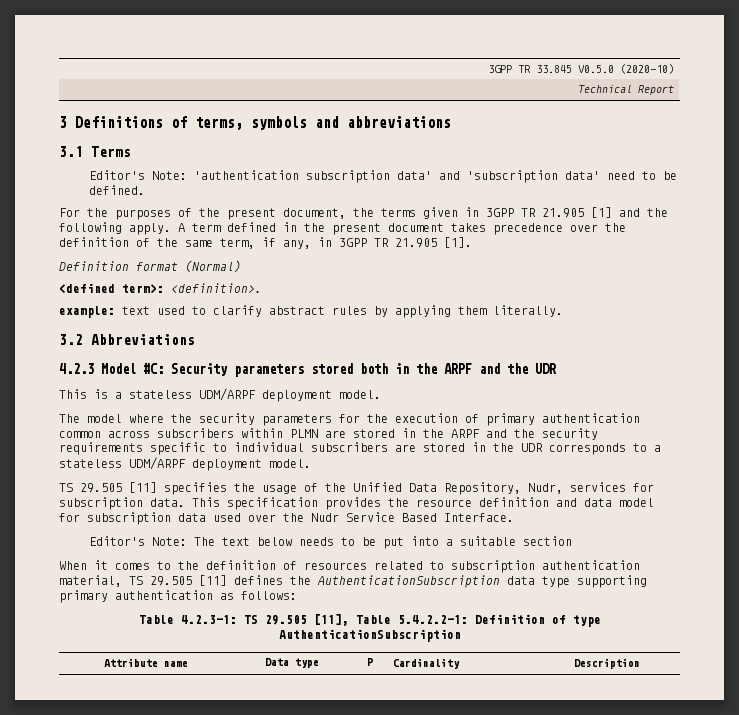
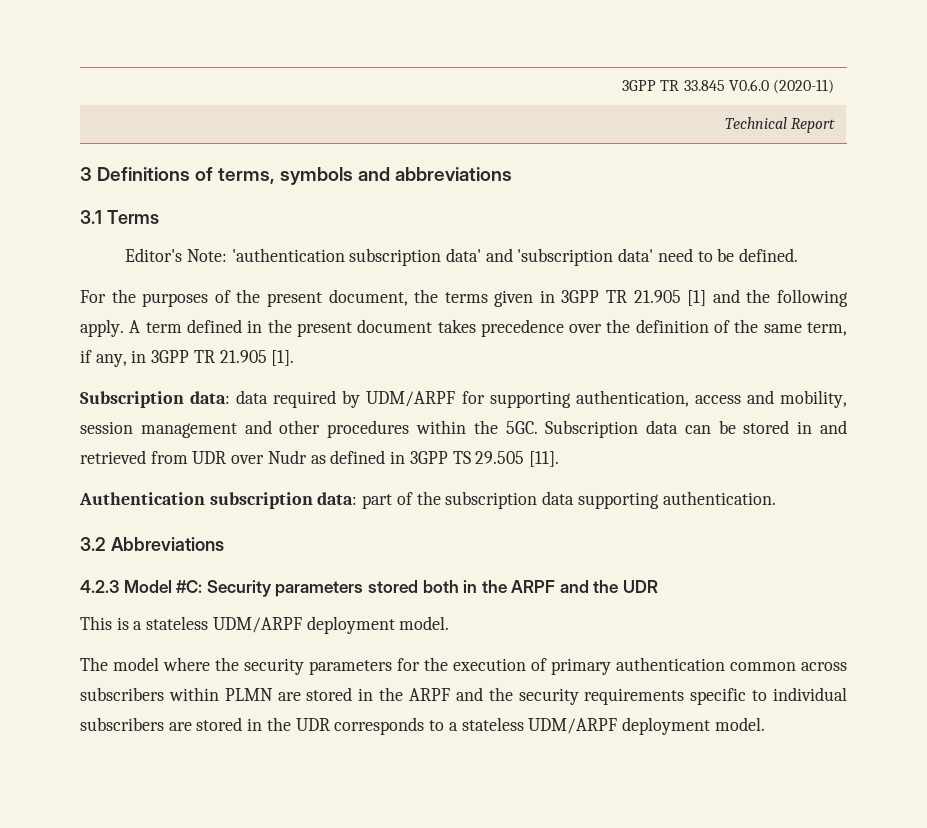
- 3GPP TR 33.845 V0.5.0 (2020-10)
+ 3GPP TR 33.845 V0.6.0 (2020-11)
- Definition format (Normal)
- <defined term>: <definition>.
- example: text used to clarify abstract rules by applying them literally.
+ Subscription data: data required by UDM/ARPF for supporting authentication, access and mobility, session management and other procedures within the 5GC. Subscription data can be stored in and retrieved from UDR over Nudr as defined in 3GPP TS 29.505 [11].
+ Authentication subscription data: part of the subscription data supporting authentication.
- TS 29.505 [11] specifies the usage of the Unified Data Repository, Nudr, services for subscription data. This specification provides the resource definition and data model for subscription data used over the Nudr Service Based Interface.
- Editor's Note: The text below needs to be put into a suitable section
- When it comes to the definition of resources related to subscription authentication material, TS 29.505 [11] defines the AuthenticationSubscription data type supporting primary authentication as follows:
- Table 4.2.3-1: TS 29.505 [11], Table 5.4.2.2-1: Definition of type AuthenticationSubscription
- Attribute name | Data type | P | Cardinality | Description

